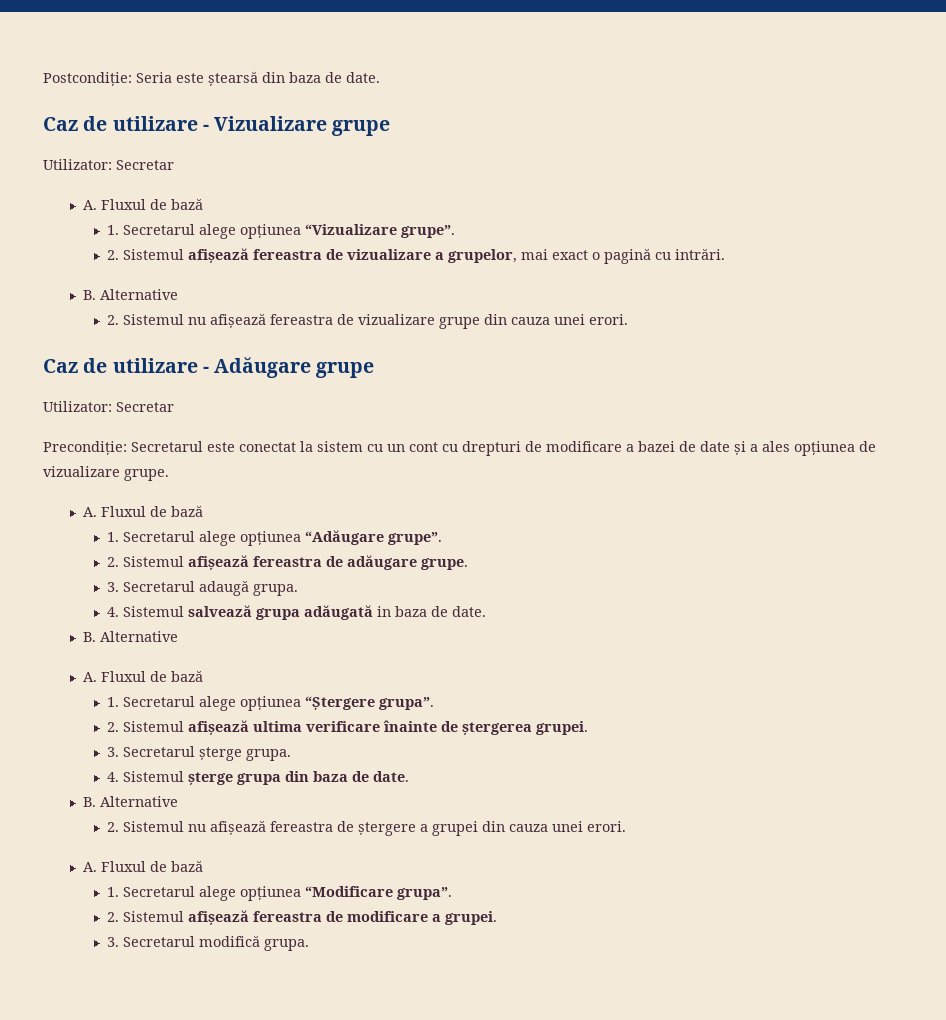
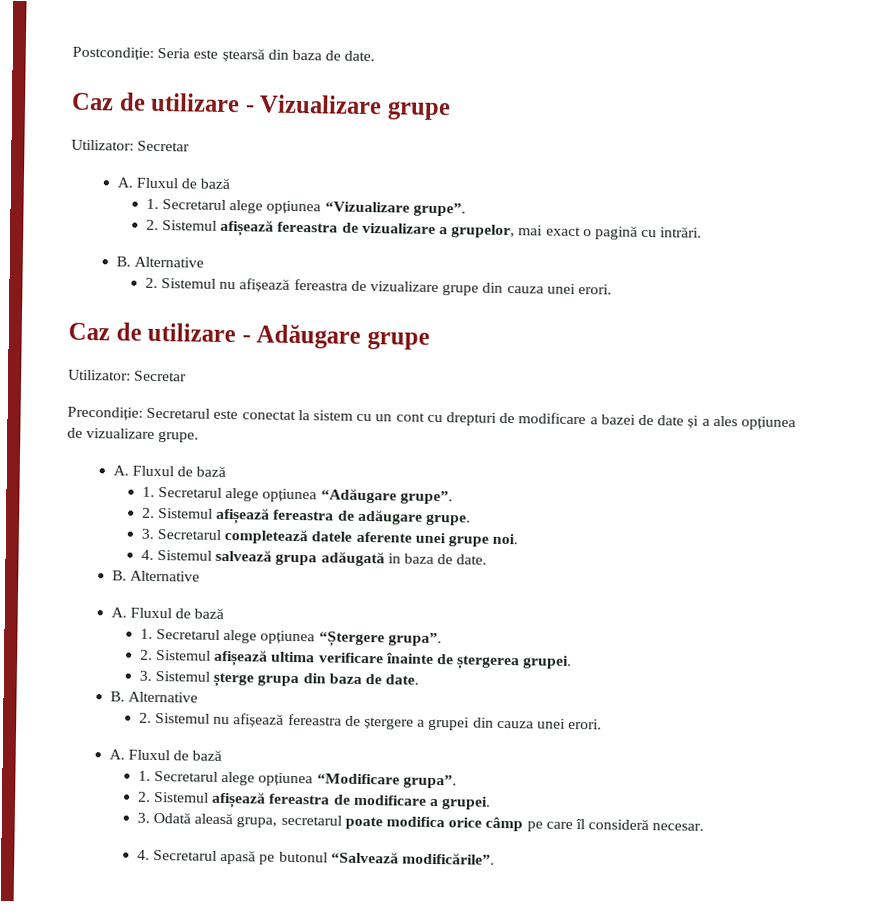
- 3. Secretarul adaugă grupa.
+ 3. Secretarul completează datele aferente unei grupe noi.
- 3. Secretarul șterge grupa.
- 4. Sistemul șterge grupa din baza de date.
+ 3. Sistemul șterge grupa din baza de date.
- 3. Secretarul modifică grupa.
+ 3. Odată aleasă grupa, secretarul poate modifica orice câmp pe care îl consideră necesar.
+ 4. Secretarul apasă pe butonul “Salvează modificările”.

